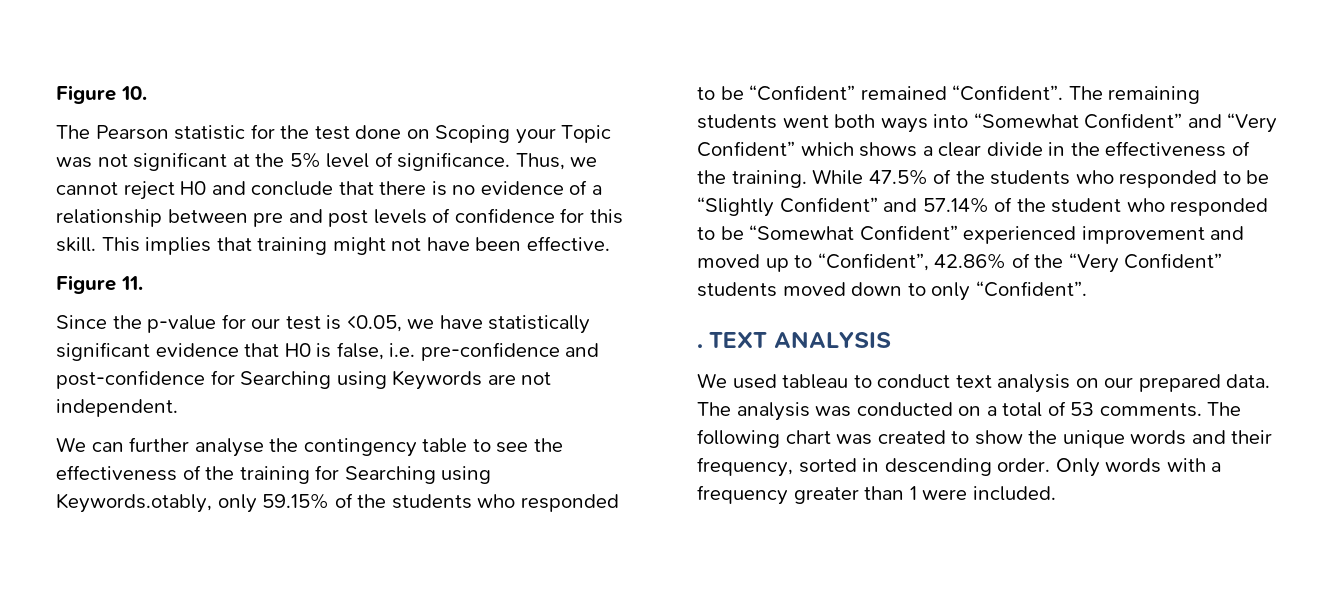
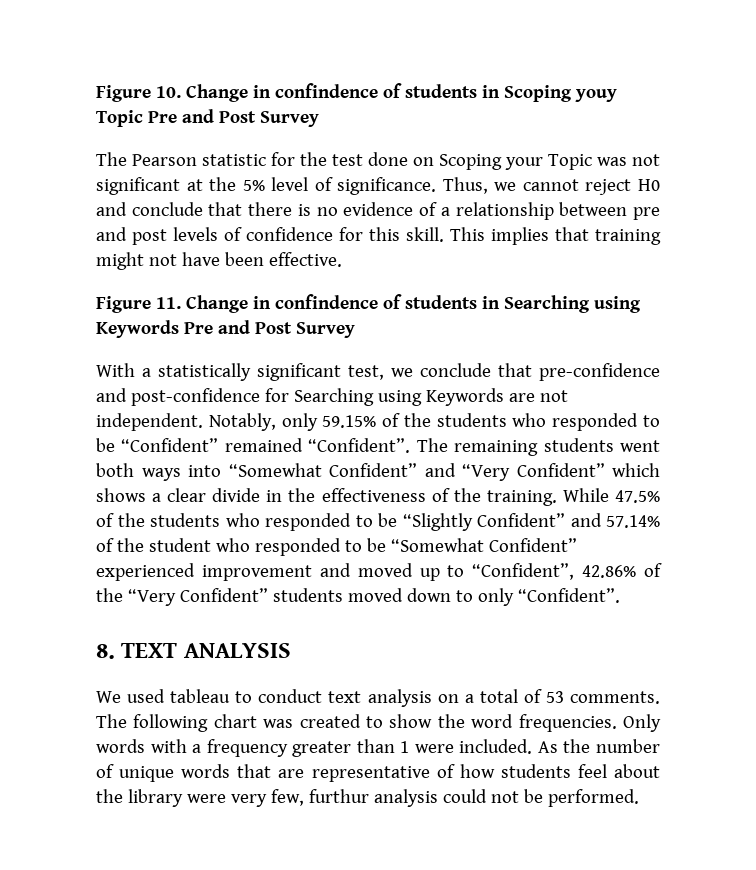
- Figure 10.
+ Figure 10. Change in confindence of students in Scoping youy Topic Pre and Post Survey
- Figure 11.
- Since the p-value for our test is <0.05, we have statistically significant evidence that H0 is false, i.e. pre-confidence and post-confidence for Searching using Keywords are not independent.
- We can further analyse the contingency table to see the effectiveness of the training for Searching using Keywords.otably, only 59.15% of the students who responded to be “Confident” remained “Confident”.
+ Figure 11. Change in confindence of students in Searching using Keywords Pre and Post Survey
+ With a statistically significant test, we conclude that pre-confidence and post-confidence for Searching using Keywords are not independent. Notably, only 59.15% of the students who responded to be “Confident” remained “Confident”.
- . TEXT ANALYSIS
+ 8. TEXT ANALYSIS
- We used tableau to conduct text analysis on our prepared data. The analysis was conducted on a total of 53 comments.
+ We used tableau to conduct text analysis on a total of 53 comments.
- The following chart was created to show the unique words and their frequency, sorted in descending order.
+ The following chart was created to show the word frequencies.
+ As the number of unique words that are representative of how students feel about the library were very few, furthur analysis could not be performed.

